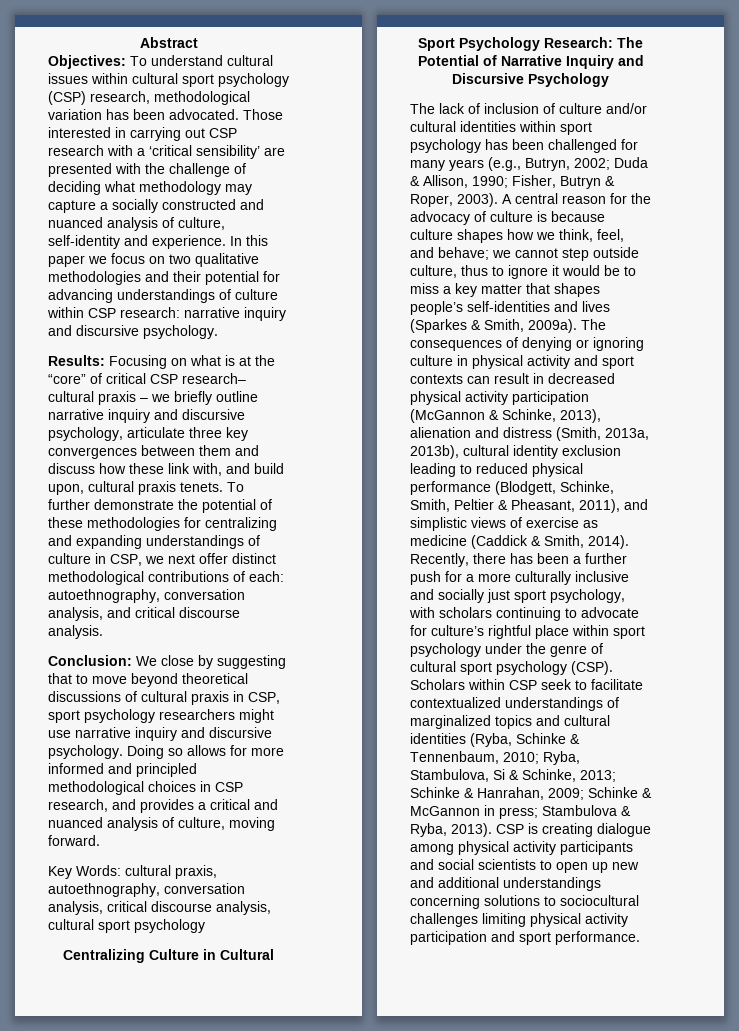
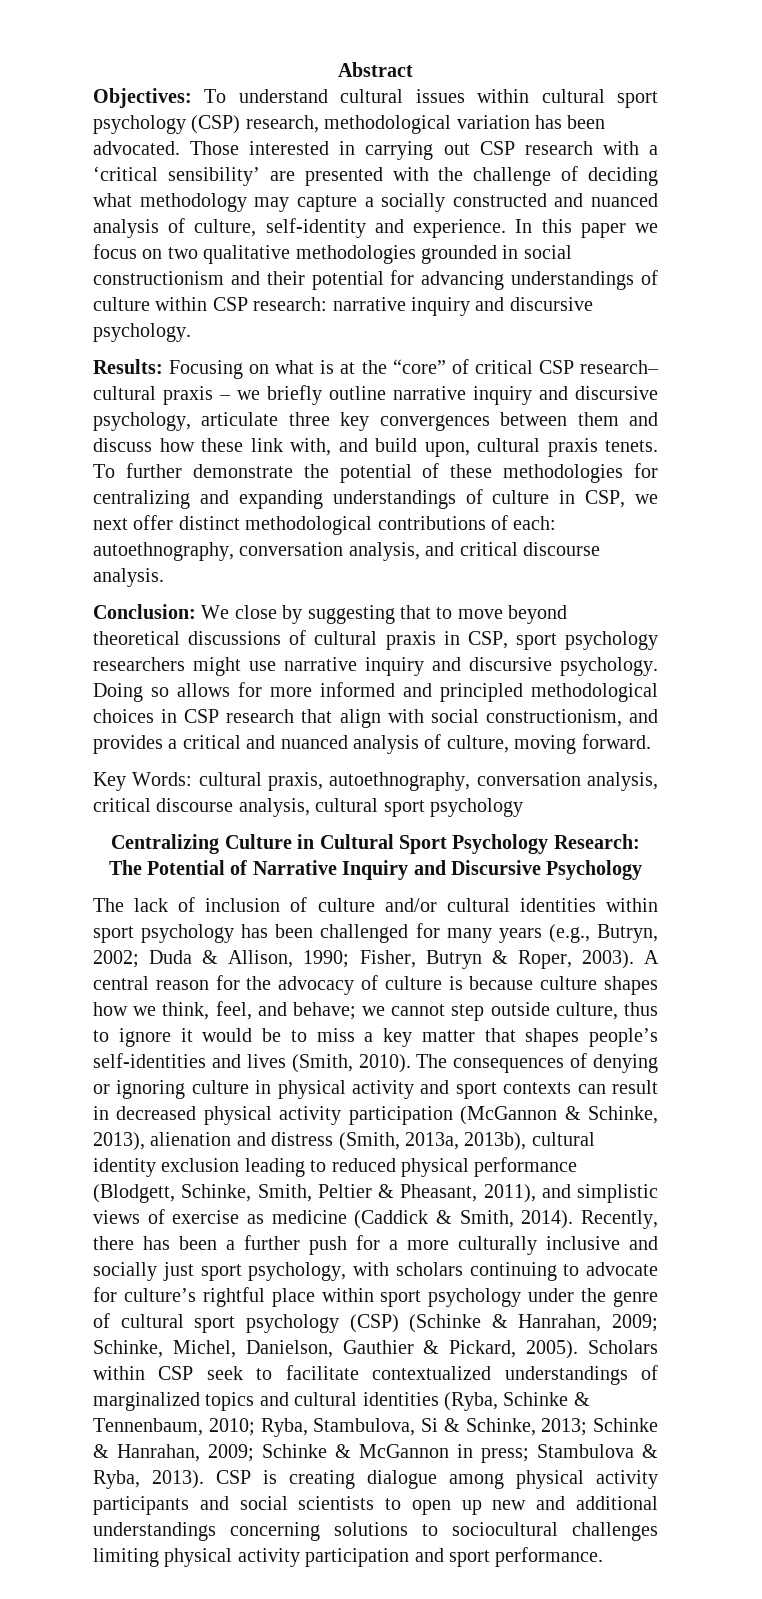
- In this paper we focus on two qualitative methodologies and their potential for advancing understandings of culture within CSP research: narrative inquiry and discursive psychology.
+ In this paper we focus on two qualitative methodologies grounded in social constructionism and their potential for advancing understandings of culture within CSP research: narrative inquiry and discursive psychology.
- Doing so allows for more informed and principled methodological choices in CSP research, and provides a critical and nuanced analysis of culture, moving forward.
+ Doing so allows for more informed and principled methodological choices in CSP research that align with social constructionism, and provides a critical and nuanced analysis of culture, moving forward.
- A central reason for the advocacy of culture is because culture shapes how we think, feel, and behave; we cannot step outside culture, thus to ignore it would be to miss a key matter that shapes people’s self-identities and lives (Sparkes & Smith, 2009a).
+ A central reason for the advocacy of culture is because culture shapes how we think, feel, and behave; we cannot step outside culture, thus to ignore it would be to miss a key matter that shapes people’s self-identities and lives (Smith, 2010).
- Recently, there has been a further push for a more culturally inclusive and socially just sport psychology, with scholars continuing to advocate for culture’s rightful place within sport psychology under the genre of cultural sport psychology (CSP).
+ Recently, there has been a further push for a more culturally inclusive and socially just sport psychology, with scholars continuing to advocate for culture’s rightful place within sport psychology under the genre of cultural sport psychology (CSP) (Schinke & Hanrahan, 2009; Schinke, Michel, Danielson, Gauthier & Pickard, 2005).

